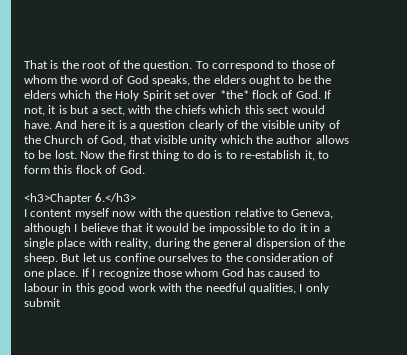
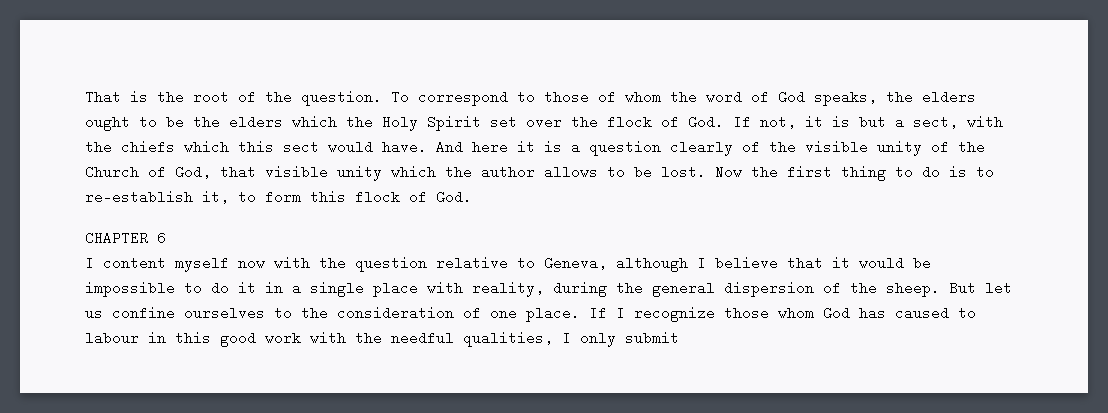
- To correspond to those of whom the word of God speaks, the elders ought to be the elders which the Holy Spirit set over *the* flock of God. If not, it is but a sect, with the chiefs which this sect would have.
+ To correspond to those of whom the word of God speaks, the elders ought to be the elders which the Holy Spirit set over the flock of God. If not, it is but a sect, with the chiefs which this sect would have.
- <h3>Chapter 6.</h3>
+ CHAPTER 6

